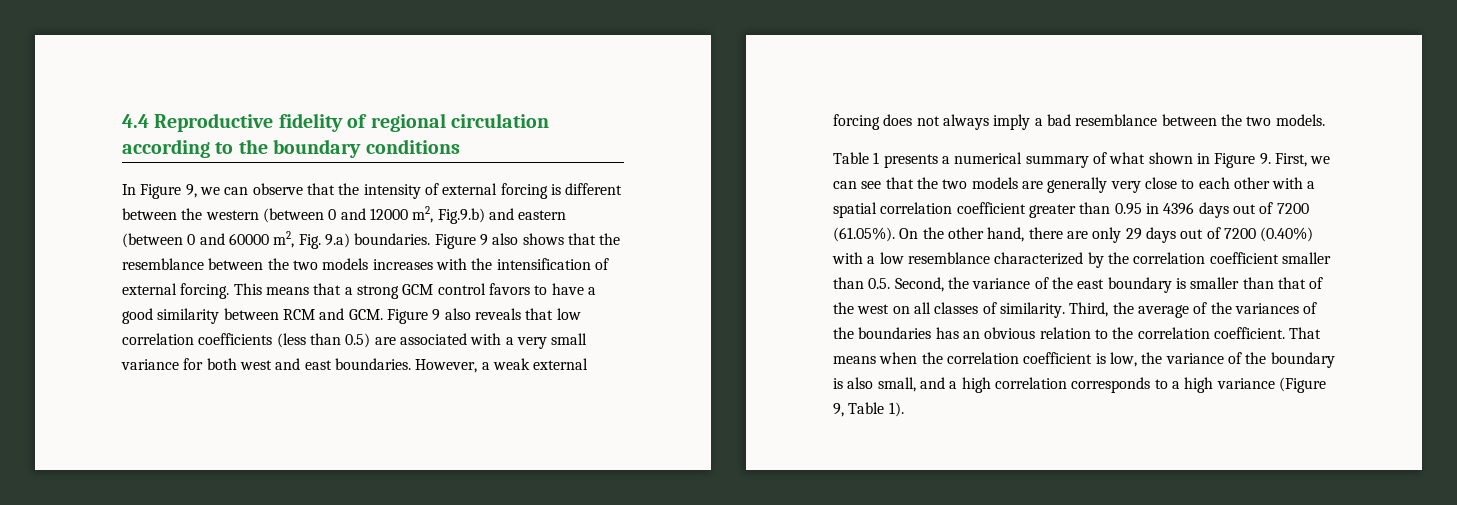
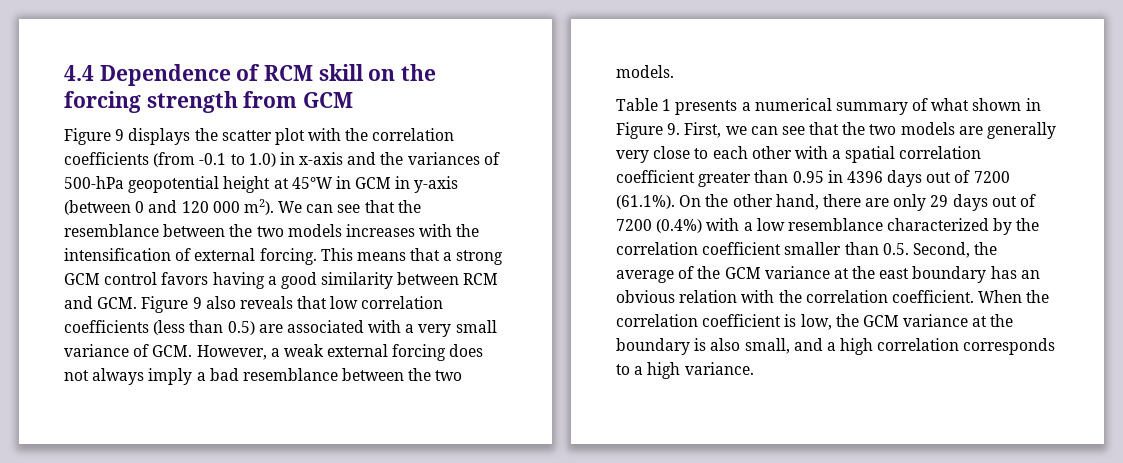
- 4.4 Reproductive fidelity of regional circulation according to the boundary conditions
- In Figure 9, we can observe that the intensity of external forcing is different between the western (between 0 and 12000 m2, Fig.9.b) and eastern (between 0 and 60000 m2, Fig. 9.a) boundaries. Figure 9 also shows that the resemblance between the two models increases with the intensification of external forcing.
+ 4.4 Dependence of RCM skill on the forcing strength from GCM
+ Figure 9 displays the scatter plot with the correlation coefficients (from -0.1 to 1.0) in x-axis and the variances of 500-hPa geopotential height at 45°W in GCM in y-axis (between 0 and 120 000 m2). We can see that the resemblance between the two models increases with the intensification of external forcing.
- This means that a strong GCM control favors to have a good similarity between RCM and GCM. Figure 9 also reveals that low correlation coefficients (less than 0.5) are associated with a very small variance for both west and east boundaries. However, a weak external forcing does not always imply a bad resemblance between the two models.
+ This means that a strong GCM control favors having a good similarity between RCM and GCM. Figure 9 also reveals that low correlation coefficients (less than 0.5) are associated with a very small variance of GCM. However, a weak external forcing does not always imply a bad resemblance between the two models.
- Table 1 presents a numerical summary of what shown in Figure 9. First, we can see that the two models are generally very close to each other with a spatial correlation coefficient greater than 0.95 in 4396 days out of 7200 (61.05%). On the other hand, there are only 29 days out of 7200 (0.40%) with a low resemblance characterized by the correlation coefficient smaller than 0.5. Second, the variance of the east boundary is smaller than that of the west on all classes of similarity. Third, the average of the variances of the boundaries has an obvious relation to the correlation coefficient.
+ Table 1 presents a numerical summary of what shown in Figure 9. First, we can see that the two models are generally very close to each other with a spatial correlation coefficient greater than 0.95 in 4396 days out of 7200 (61.1%). On the other hand, there are only 29 days out of 7200 (0.4%) with a low resemblance characterized by the correlation coefficient smaller than 0.5. Second, the average of the GCM variance at the east boundary has an obvious relation with the correlation coefficient.
- That means when the correlation coefficient is low, the variance of the boundary is also small, and a high correlation corresponds to a high variance (Figure 9, Table 1).
+ When the correlation coefficient is low, the GCM variance at the boundary is also small, and a high correlation corresponds to a high variance.

